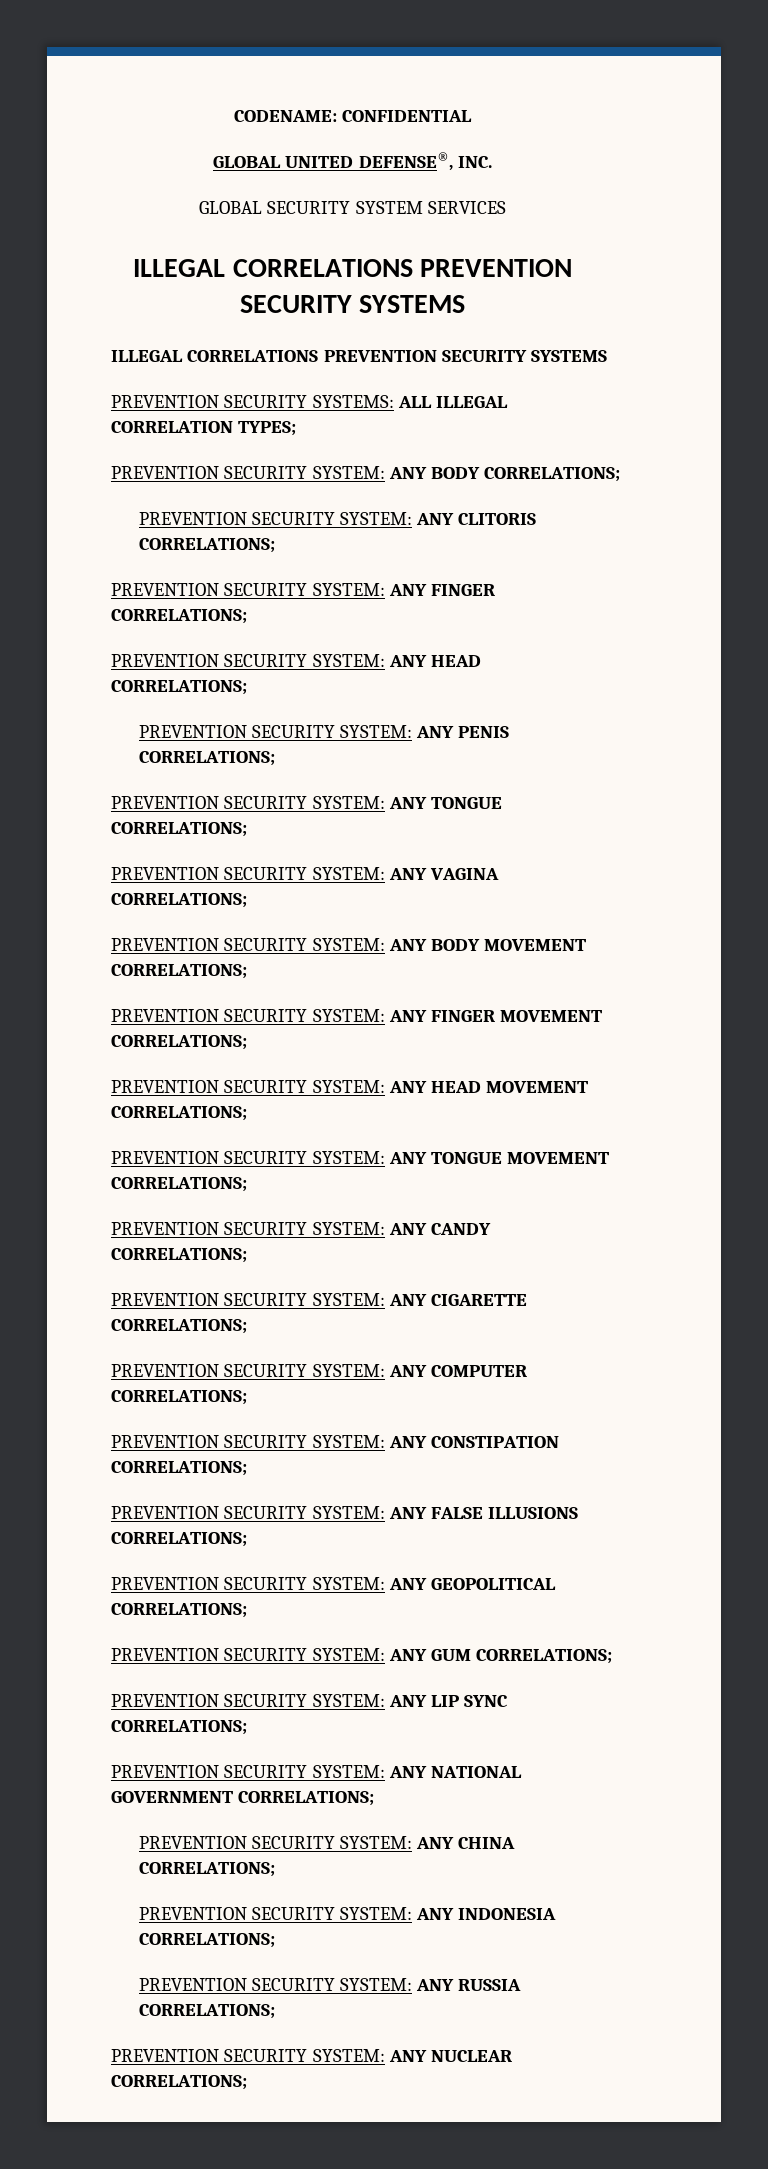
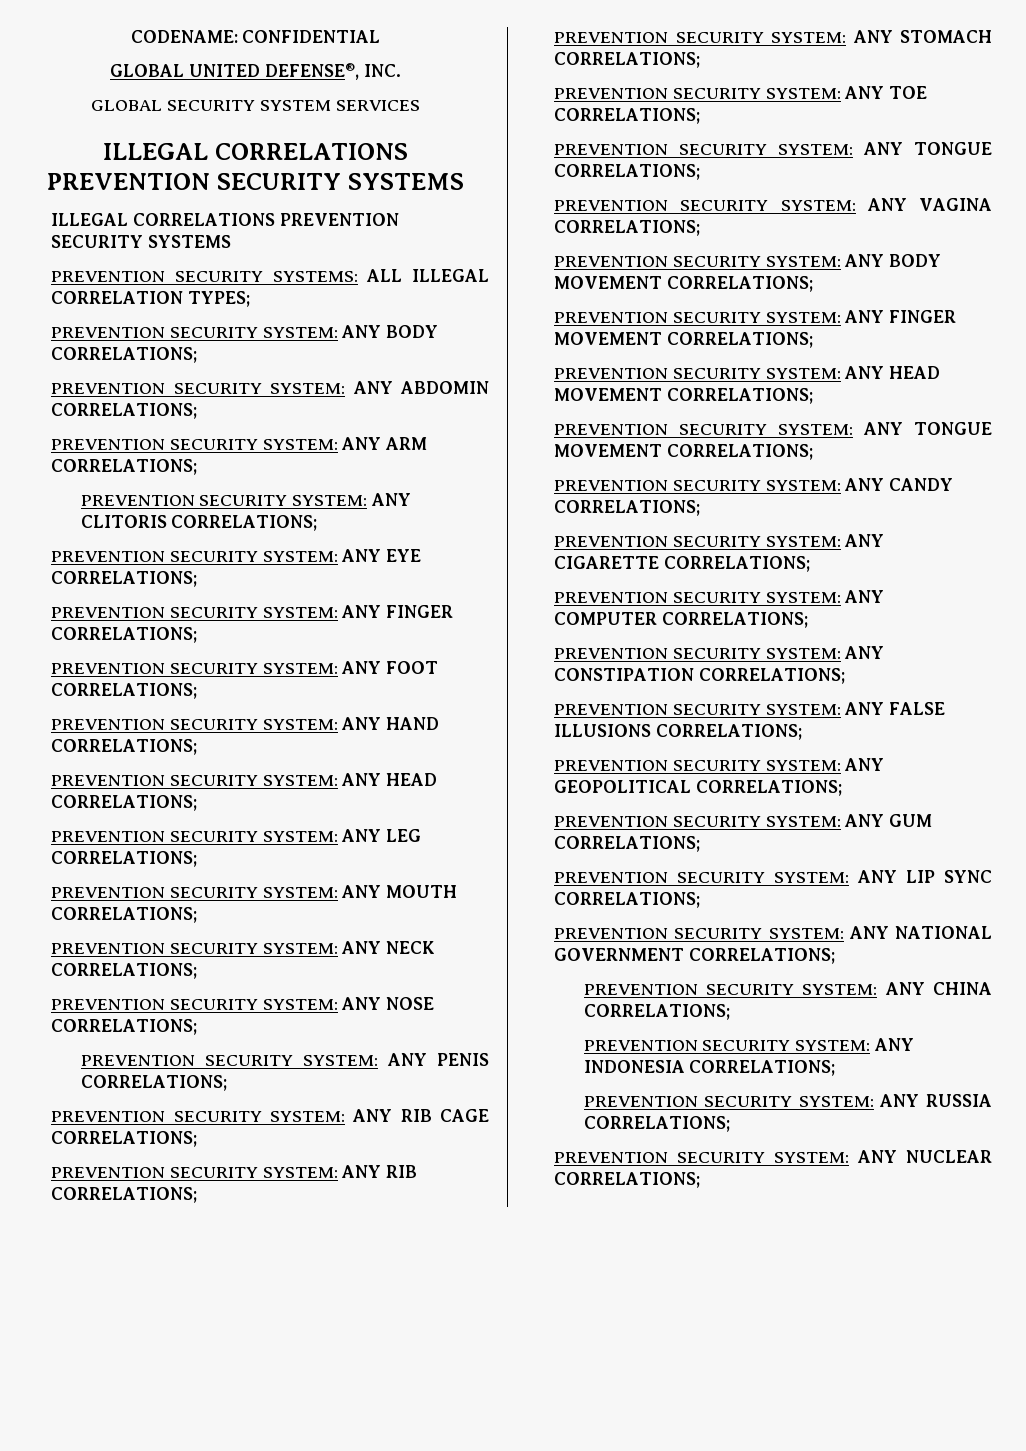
+ PREVENTION SECURITY SYSTEM: ANY ABDOMIN CORRELATIONS;
+ PREVENTION SECURITY SYSTEM: ANY ARM CORRELATIONS;
+ PREVENTION SECURITY SYSTEM: ANY EYE CORRELATIONS;
+ PREVENTION SECURITY SYSTEM: ANY FOOT CORRELATIONS;
+ PREVENTION SECURITY SYSTEM: ANY HAND CORRELATIONS;
+ PREVENTION SECURITY SYSTEM: ANY LEG CORRELATIONS;
+ PREVENTION SECURITY SYSTEM: ANY MOUTH CORRELATIONS;
+ PREVENTION SECURITY SYSTEM: ANY NECK CORRELATIONS;
+ PREVENTION SECURITY SYSTEM: ANY NOSE CORRELATIONS;
+ PREVENTION SECURITY SYSTEM: ANY RIB CAGE CORRELATIONS;
+ PREVENTION SECURITY SYSTEM: ANY RIB CORRELATIONS;
+ PREVENTION SECURITY SYSTEM: ANY STOMACH CORRELATIONS;
+ PREVENTION SECURITY SYSTEM: ANY TOE CORRELATIONS;

